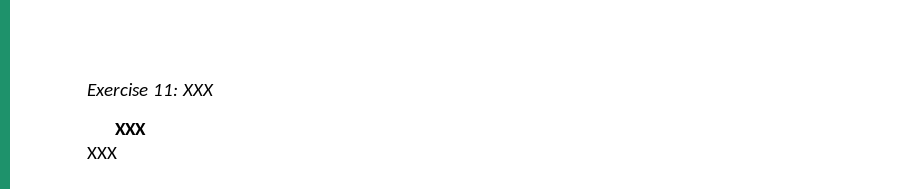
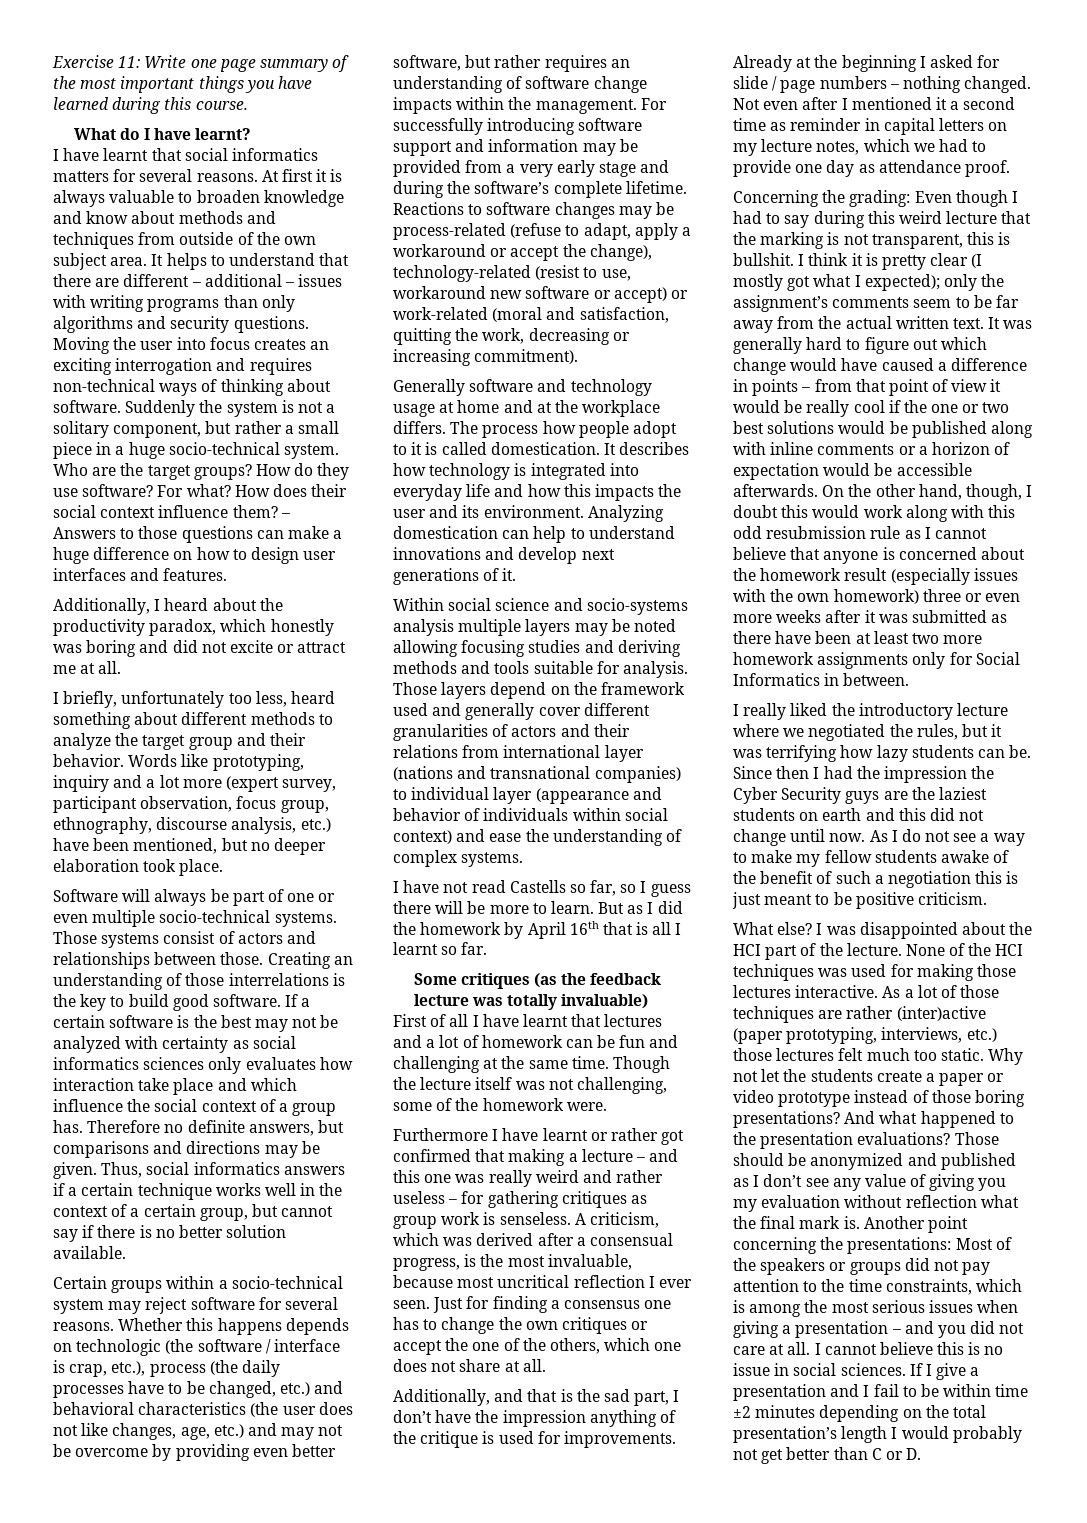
- Exercise 11: XXX
- XXX
- XXX
+ Exercise 11: Write one page summary of the most important things you have learned during this course.
+ What do I have learnt?
+ I have learnt that social informatics matters for several reasons. At first it is always valuable to broaden knowledge and know about methods and techniques from outside of the own subject area. It helps to understand that there are different – additional – issues with writing programs than only algorithms and security questions. Moving the user into focus creates an exciting interrogation and requires non-technical ways of thinking about software. Suddenly the system is not a solitary component, but rather a small piece in a huge socio-technical system. Who are the target groups? How do they use software? For what? How does their social context influence them? – Answers to those questions can make a huge difference on how to design user interfaces and features.
+ Additionally, I heard about the productivity paradox, which honestly was boring and did not excite or attract me at all.
+ I briefly, unfortunately too less, heard something about different methods to analyze the target group and their behavior. Words like prototyping, inquiry and a lot more (expert survey, participant observation, focus group, ethnography, discourse analysis, etc.) have been mentioned, but no deeper elaboration took place.
+ Software will always be part of one or even multiple socio-technical systems. Those systems consist of actors and relationships between those. Creating an understanding of those interrelations is the key to build good software. If a certain software is the best may not be analyzed with certainty as social informatics sciences only evaluates how interaction take place and which influence the social context of a group has. Therefore no definite answers, but comparisons and directions may be given. Thus, social informatics answers if a certain technique works well in the context of a certain group, but cannot say if there is no better solution available.
+ Certain groups within a socio-technical system may reject software for several reasons. Whether this happens depends on technologic (the software / interface is crap, etc.), process (the daily processes have to be changed, etc.) and behavioral characteristics (the user does not like changes, age, etc.) and may not be overcome by providing even better software, but rather requires an understanding of software change impacts within the management. For successfully introducing software support and information may be provided from a very early stage and during the software’s complete lifetime. Reactions to software changes may be process-related (refuse to adapt, apply a workaround or accept the change), technology-related (resist to use, workaround new software or accept) or work-related (moral and satisfaction, quitting the work, decreasing or increasing commitment).
+ Generally software and technology usage at home and at the workplace differs. The process how people adopt to it is called domestication. It describes how technology is integrated into everyday life and how this impacts the user and its environment. Analyzing domestication can help to understand innovations and develop next generations of it.
+ Within social science and socio-systems analysis multiple layers may be noted allowing focusing studies and deriving methods and tools suitable for analysis. Those layers depend on the framework used and generally cover different granularities of actors and their relations from international layer (nations and transnational companies) to individual layer (appearance and behavior of individuals within social context) and ease the understanding of complex systems.
+ I have not read Castells so far, so I guess there will be more to learn. But as I did the homework by April 16th that is all I learnt so far.
+ Some critiques (as the feedback lecture was totally invaluable)
+ First of all I have learnt that lectures and a lot of homework can be fun and challenging at the same time. Though the lecture itself was not challenging, some of the homework were.
+ Furthermore I have learnt or rather got confirmed that making a lecture – and this one was really weird and rather useless – for gathering critiques as group work is senseless. A criticism, which was derived after a consensual progress, is the most invaluable, because most uncritical reflection I ever seen. Just for finding a consensus one has to change the own critiques or accept the one of the others, which one does not share at all.
+ Additionally, and that is the sad part, I don’t have the impression anything of the critique is used for improvements. Already at the beginning I asked for slide / page numbers – nothing changed. Not even after I mentioned it a second time as reminder in capital letters on my lecture notes, which we had to provide one day as attendance proof.
+ Concerning the grading: Even though I had to say during this weird lecture that the marking is not transparent, this is bullshit. I think it is pretty clear (I mostly got what I expected); only the assignment’s comments seem to be far away from the actual written text. It was generally hard to figure out which change would have caused a difference in points – from that point of view it would be really cool if the one or two best solutions would be published along with inline comments or a horizon of expectation would be accessible afterwards. On the other hand, though, I doubt this would work along with this odd resubmission rule as I cannot believe that anyone is concerned about the homework result (especially issues with the own homework) three or even more weeks after it was submitted as there have been at least two more homework assignments only for Social Informatics in between.
+ I really liked the introductory lecture where we negotiated the rules, but it was terrifying how lazy students can be. Since then I had the impression the Cyber Security guys are the laziest students on earth and this did not change until now. As I do not see a way to make my fellow students awake of the benefit of such a negotiation this is just meant to be positive criticism.
+ What else? I was disappointed about the HCI part of the lecture. None of the HCI techniques was used for making those lectures interactive. As a lot of those techniques are rather (inter)active (paper prototyping, interviews, etc.) those lectures felt much too static. Why not let the students create a paper or video prototype instead of those boring presentations? And what happened to the presentation evaluations? Those should be anonymized and published as I don’t see any value of giving you my evaluation without reflection what the final mark is. Another point concerning the presentations: Most of the speakers or groups did not pay attention to the time constraints, which is among the most serious issues when giving a presentation – and you did not care at all. I cannot believe this is no issue in social sciences. If I give a presentation and I fail to be within time ±2 minutes depending on the total presentation’s length I would probably not get better than C or D.

